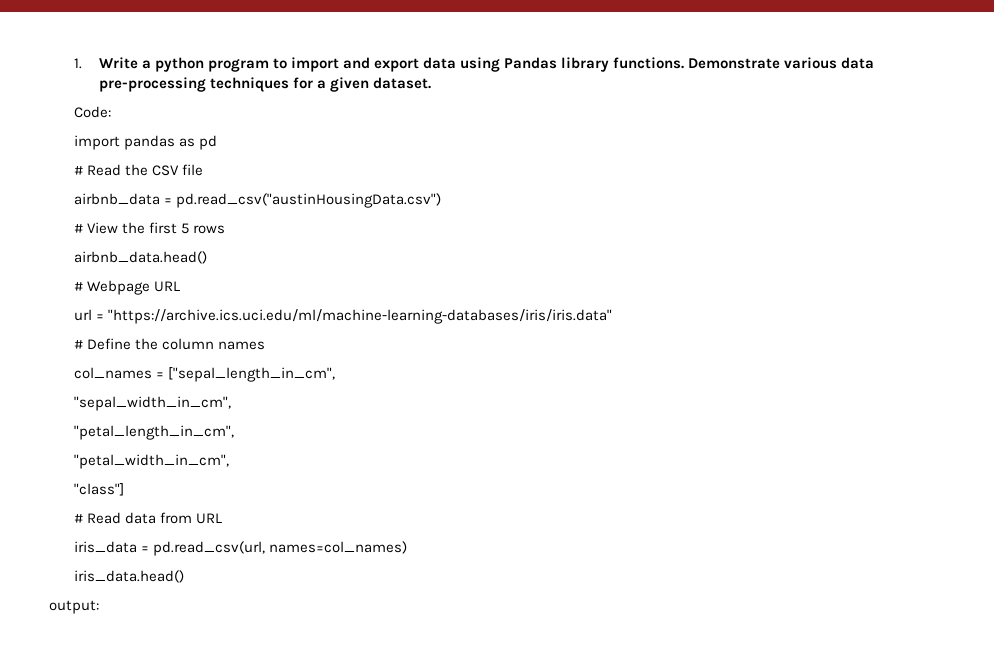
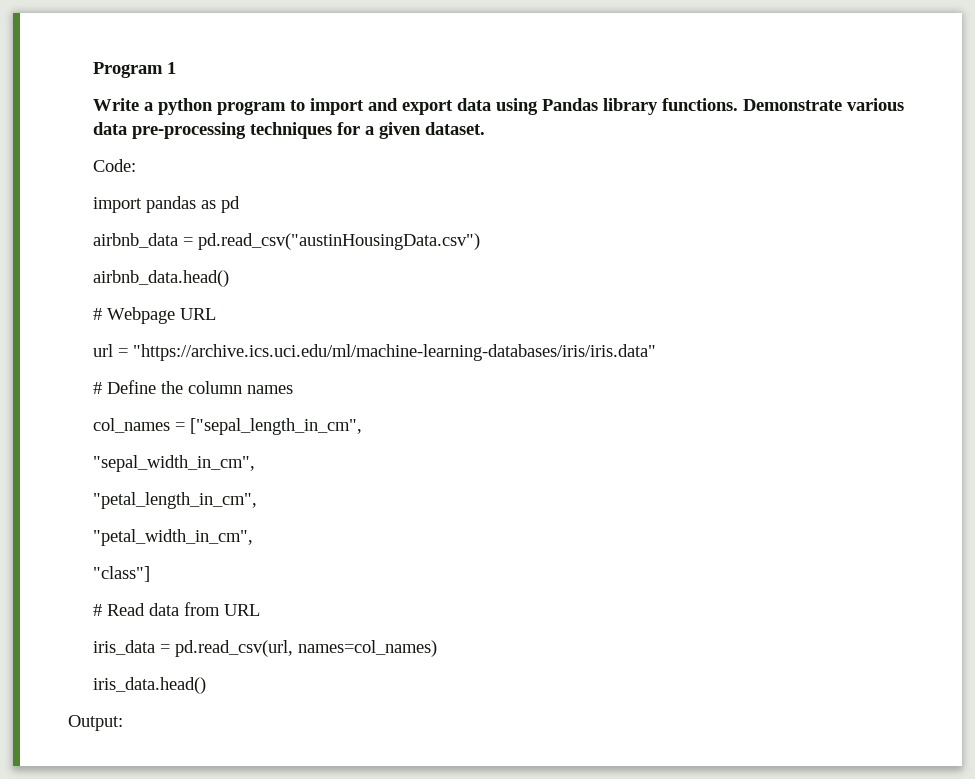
- 1. Write a python program to import and export data using Pandas library functions.
+ Program 1
+ Write a python program to import and export data using Pandas library functions.
- # Read the CSV file
  airbnb_data = pd.read_csv("austinHousingData.csv")
- # View the first 5 rows
- output:
+ Output:

